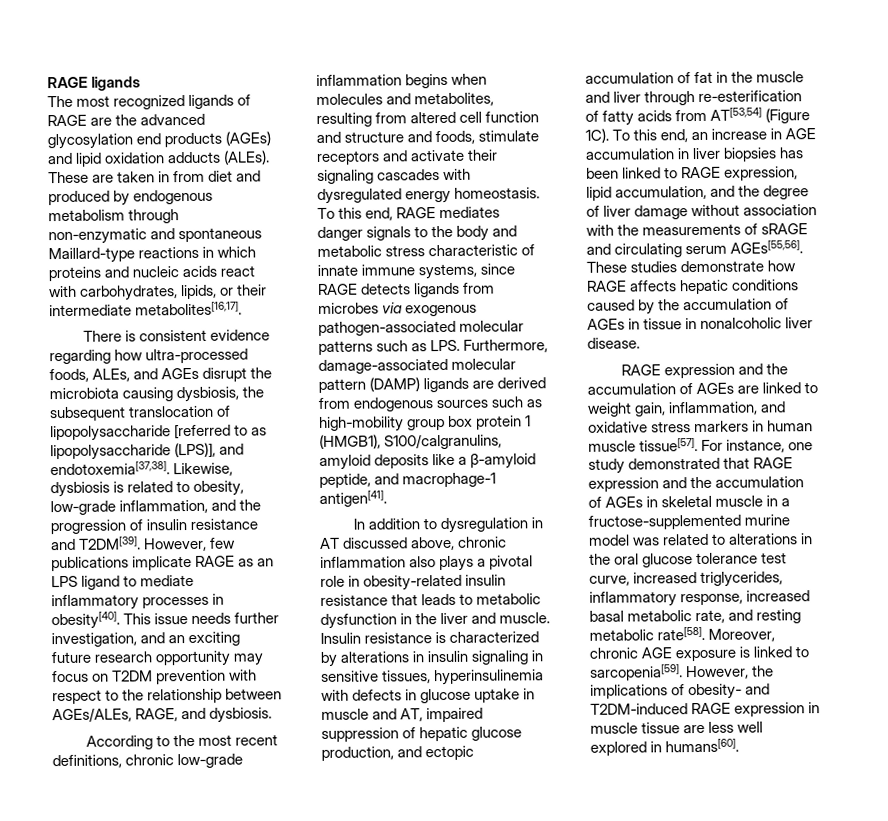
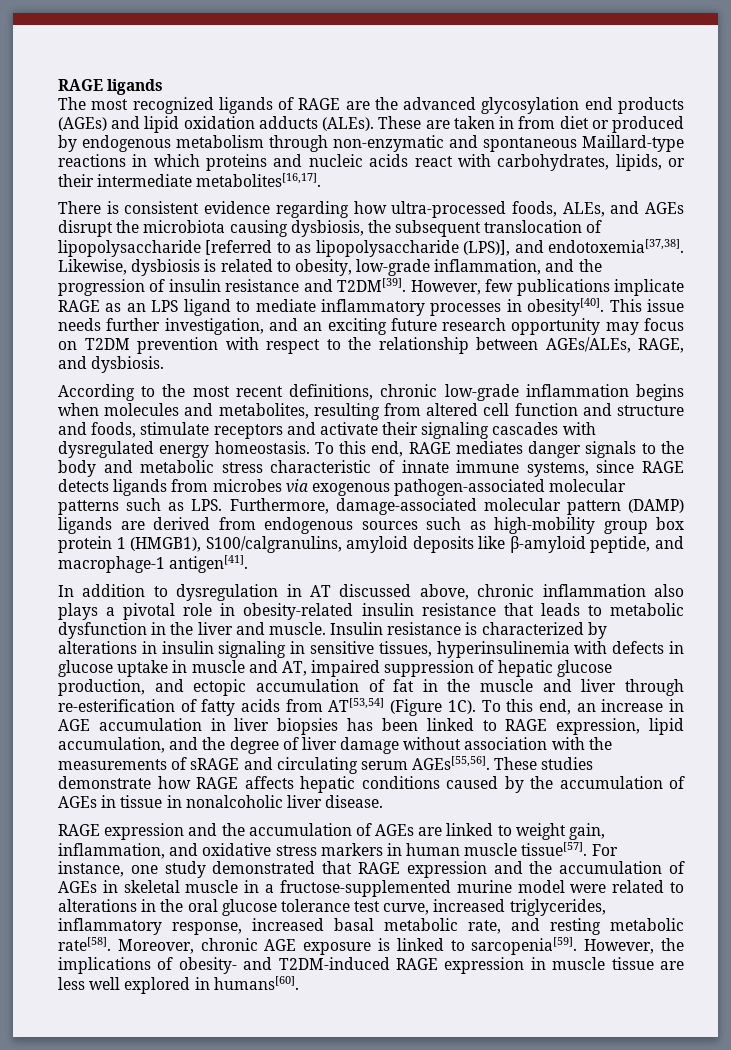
- These are taken in from diet and produced by endogenous metabolism through non-enzymatic and spontaneous Maillard-type reactions in which proteins and nucleic acids react with carbohydrates, lipids, or their intermediate metabolites[16,17].
+ These are taken in from diet or produced by endogenous metabolism through non-enzymatic and spontaneous Maillard-type reactions in which proteins and nucleic acids react with carbohydrates, lipids, or their intermediate metabolites[16,17].
- To this end, RAGE mediates danger signals to the body and metabolic stress characteristic of innate immune systems, since RAGE detects ligands from microbes via exogenous pathogen-associated molecular patterns such as LPS. Furthermore, damage-associated molecular pattern (DAMP) ligands are derived from endogenous sources such as high-mobility group box protein 1 (HMGB1), S100/calgranulins, amyloid deposits like a β-amyloid peptide, and macrophage-1 antigen[41].
+ To this end, RAGE mediates danger signals to the body and metabolic stress characteristic of innate immune systems, since RAGE detects ligands from microbes via exogenous pathogen-associated molecular patterns such as LPS. Furthermore, damage-associated molecular pattern (DAMP) ligands are derived from endogenous sources such as high-mobility group box protein 1 (HMGB1), S100/calgranulins, amyloid deposits like β-amyloid peptide, and macrophage-1 antigen[41].
- For instance, one study demonstrated that RAGE expression and the accumulation of AGEs in skeletal muscle in a fructose-supplemented murine model was related to alterations in the oral glucose tolerance test curve, increased triglycerides, inflammatory response, increased basal metabolic rate, and resting metabolic rate[58].
+ For instance, one study demonstrated that RAGE expression and the accumulation of AGEs in skeletal muscle in a fructose-supplemented murine model were related to alterations in the oral glucose tolerance test curve, increased triglycerides, inflammatory response, increased basal metabolic rate, and resting metabolic rate[58].

